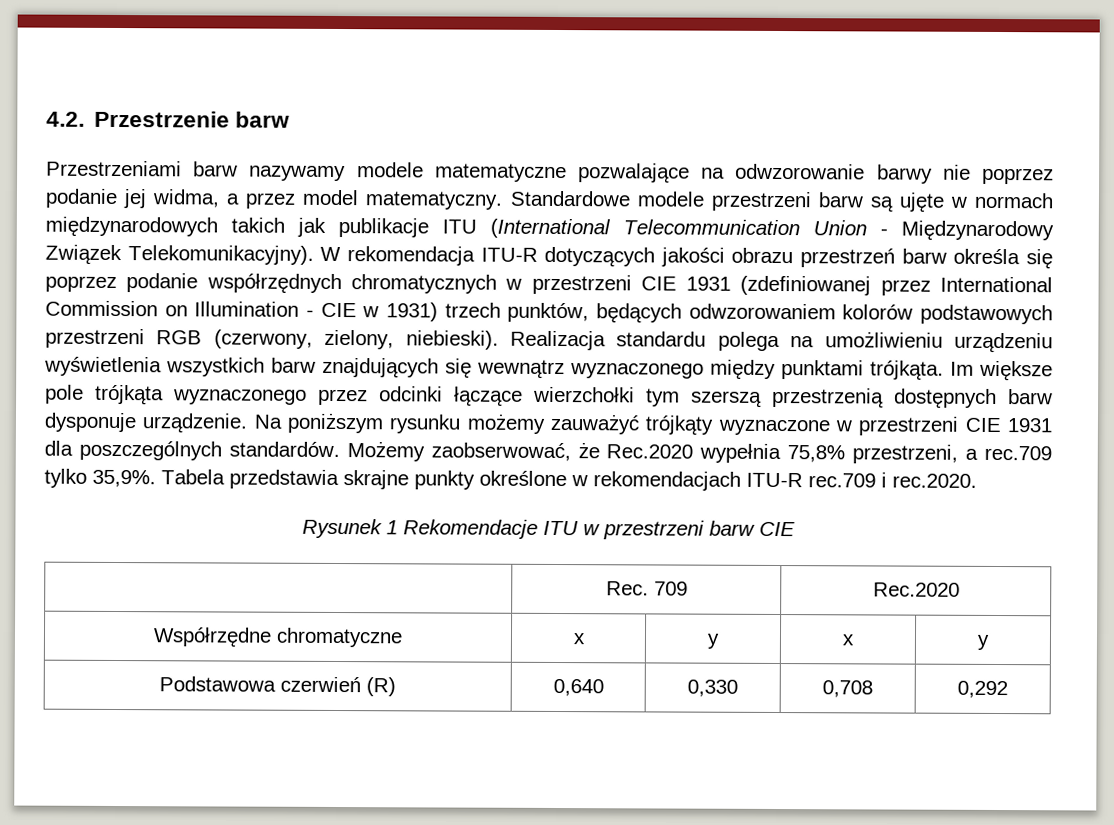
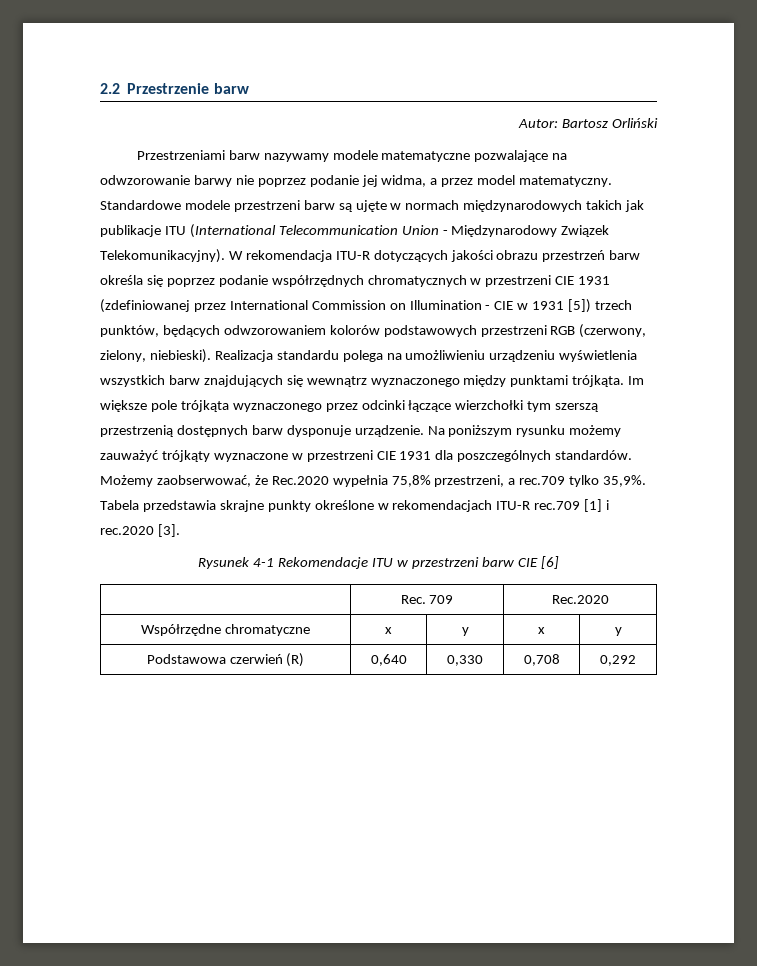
- 4.2. Przestrzenie barw
+ 2.2 Przestrzenie barw
+ Autor: Bartosz Orliński
- W rekomendacja ITU-R dotyczących jakości obrazu przestrzeń barw określa się poprzez podanie współrzędnych chromatycznych w przestrzeni CIE 1931 (zdefiniowanej przez International Commission on Illumination - CIE w 1931) trzech punktów, będących odwzorowaniem kolorów podstawowych przestrzeni RGB (czerwony, zielony, niebieski).
+ W rekomendacja ITU-R dotyczących jakości obrazu przestrzeń barw określa się poprzez podanie współrzędnych chromatycznych w przestrzeni CIE 1931 (zdefiniowanej przez International Commission on Illumination - CIE w 1931 [5]) trzech punktów, będących odwzorowaniem kolorów podstawowych przestrzeni RGB (czerwony, zielony, niebieski).
- Tabela przedstawia skrajne punkty określone w rekomendacjach ITU-R rec.709 i rec.2020.
+ Tabela przedstawia skrajne punkty określone w rekomendacjach ITU-R rec.709 [1] i rec.2020 [3].
- Rysunek 1 Rekomendacje ITU w przestrzeni barw CIE
+ Rysunek 4-1 Rekomendacje ITU w przestrzeni barw CIE [6]

